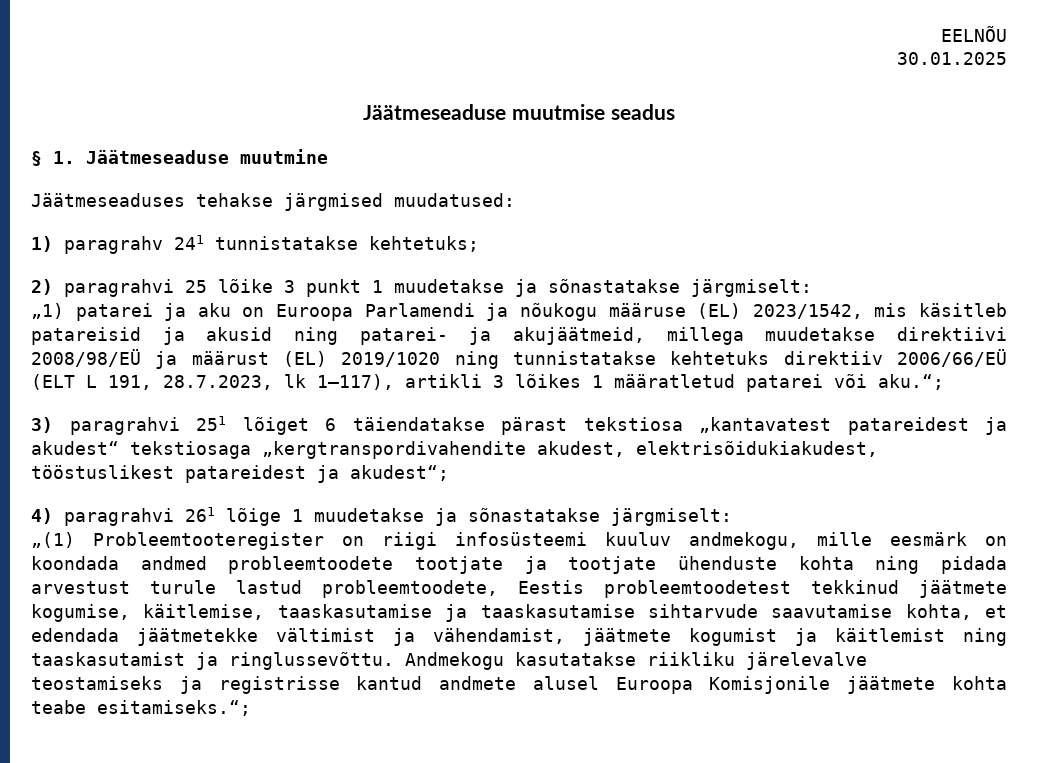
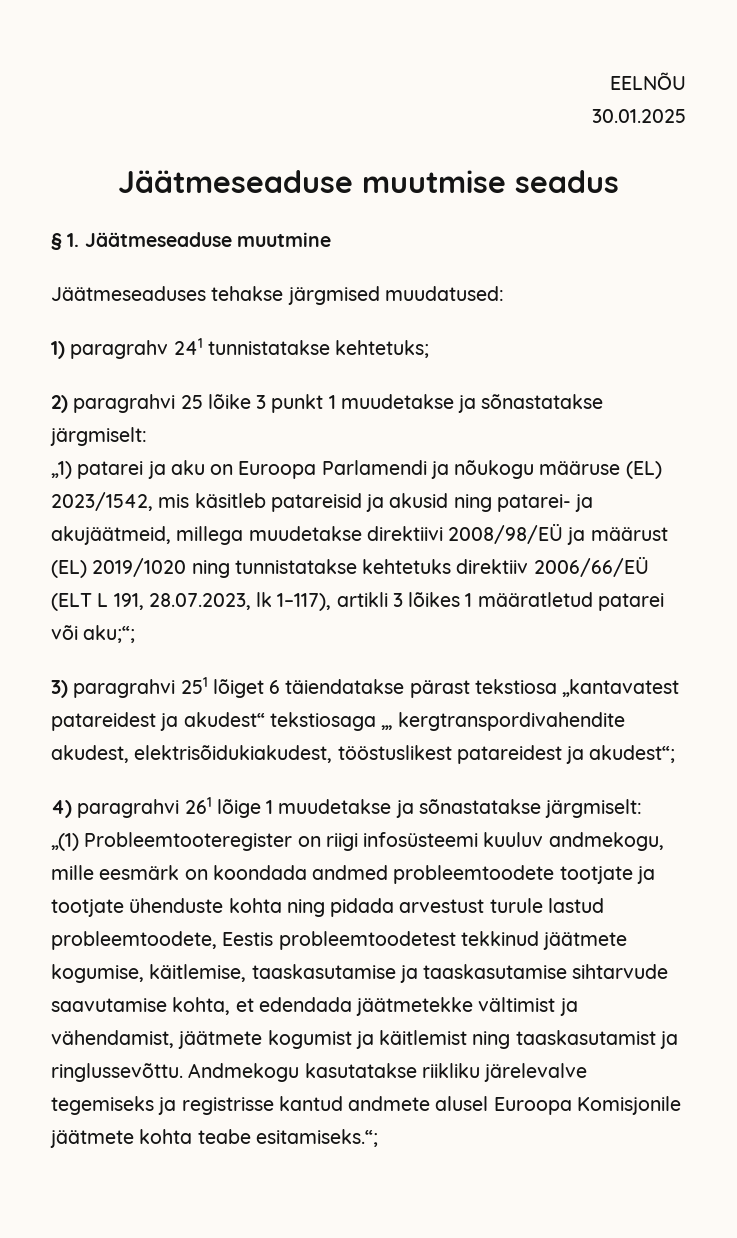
- „1) patarei ja aku on Euroopa Parlamendi ja nõukogu määruse (EL) 2023/1542, mis käsitleb patareisid ja akusid ning patarei- ja akujäätmeid, millega muudetakse direktiivi 2008/98/EÜ ja määrust (EL) 2019/1020 ning tunnistatakse kehtetuks direktiiv 2006/66/EÜ (ELT L 191, 28.7.2023, lk 1–117), artikli 3 lõikes 1 määratletud patarei või aku.“;
+ „1) patarei ja aku on Euroopa Parlamendi ja nõukogu määruse (EL) 2023/1542, mis käsitleb patareisid ja akusid ning patarei- ja akujäätmeid, millega muudetakse direktiivi 2008/98/EÜ ja määrust (EL) 2019/1020 ning tunnistatakse kehtetuks direktiiv 2006/66/EÜ (ELT L 191, 28.07.2023, lk 1–117), artikli 3 lõikes 1 määratletud patarei või aku;“;
- 3) paragrahvi 251 lõiget 6 täiendatakse pärast tekstiosa „kantavatest patareidest ja akudest“ tekstiosaga „kergtranspordivahendite akudest, elektrisõidukiakudest, tööstuslikest patareidest ja akudest“;
+ 3) paragrahvi 251 lõiget 6 täiendatakse pärast tekstiosa „kantavatest patareidest ja akudest“ tekstiosaga „, kergtranspordivahendite akudest, elektrisõidukiakudest, tööstuslikest patareidest ja akudest“;
- Andmekogu kasutatakse riikliku järelevalve teostamiseks ja registrisse kantud andmete alusel Euroopa Komisjonile jäätmete kohta teabe esitamiseks.“;
+ Andmekogu kasutatakse riikliku järelevalve tegemiseks ja registrisse kantud andmete alusel Euroopa Komisjonile jäätmete kohta teabe esitamiseks.“;

